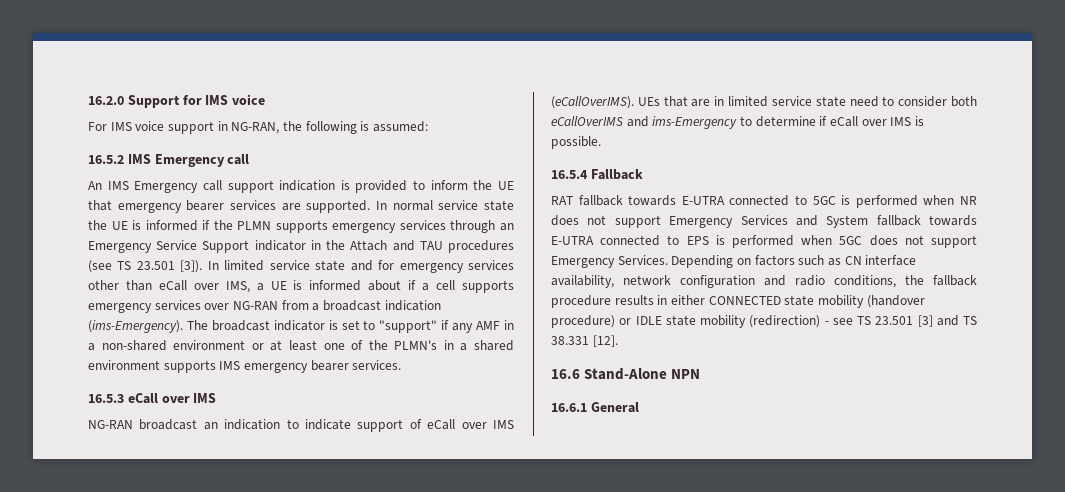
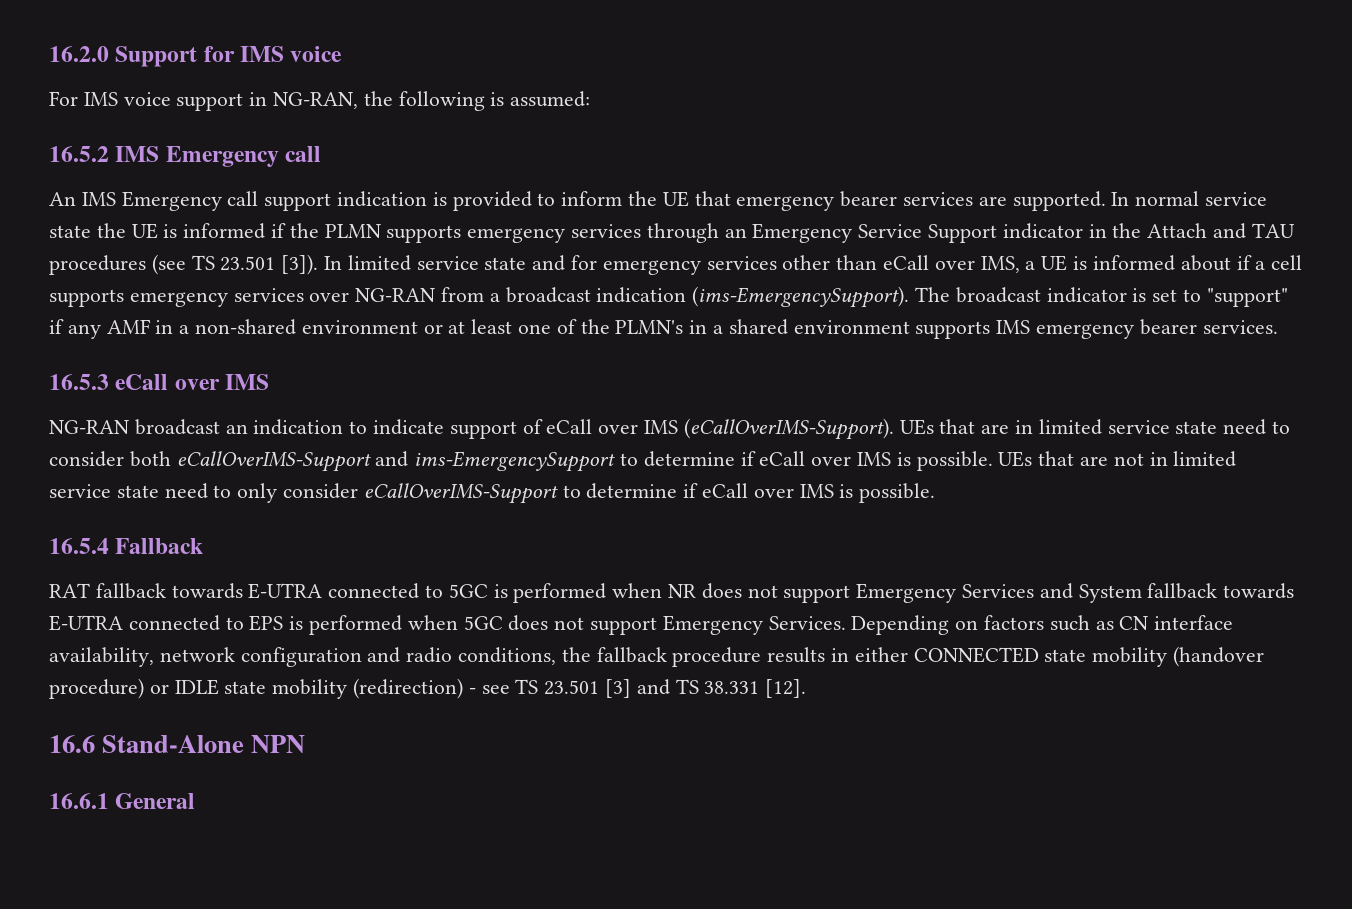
- In limited service state and for emergency services other than eCall over IMS, a UE is informed about if a cell supports emergency services over NG-RAN from a broadcast indication (ims-Emergency).
+ In limited service state and for emergency services other than eCall over IMS, a UE is informed about if a cell supports emergency services over NG-RAN from a broadcast indication (ims-EmergencySupport).
- NG-RAN broadcast an indication to indicate support of eCall over IMS (eCallOverIMS).
+ NG-RAN broadcast an indication to indicate support of eCall over IMS (eCallOverIMS-Support).
- UEs that are in limited service state need to consider both eCallOverIMS and ims-Emergency to determine if eCall over IMS is possible.
+ UEs that are in limited service state need to consider both eCallOverIMS-Support and ims-EmergencySupport to determine if eCall over IMS is possible. UEs that are not in limited service state need to only consider eCallOverIMS-Support to determine if eCall over IMS is possible.

